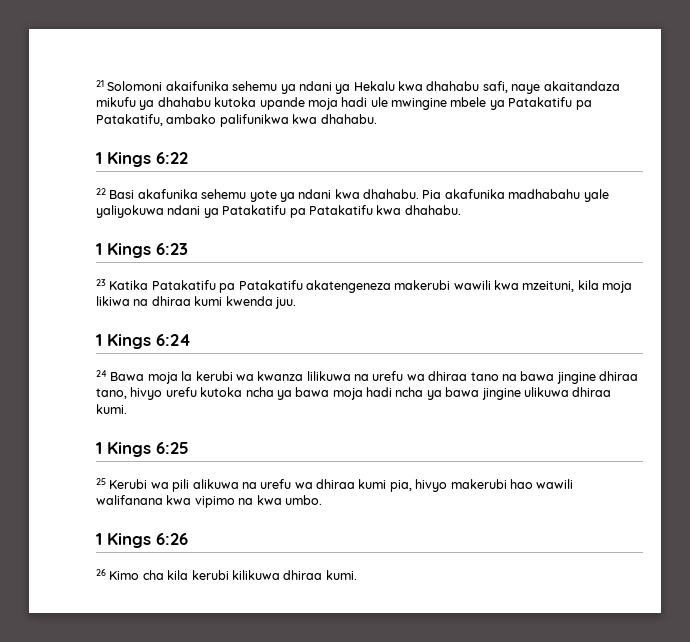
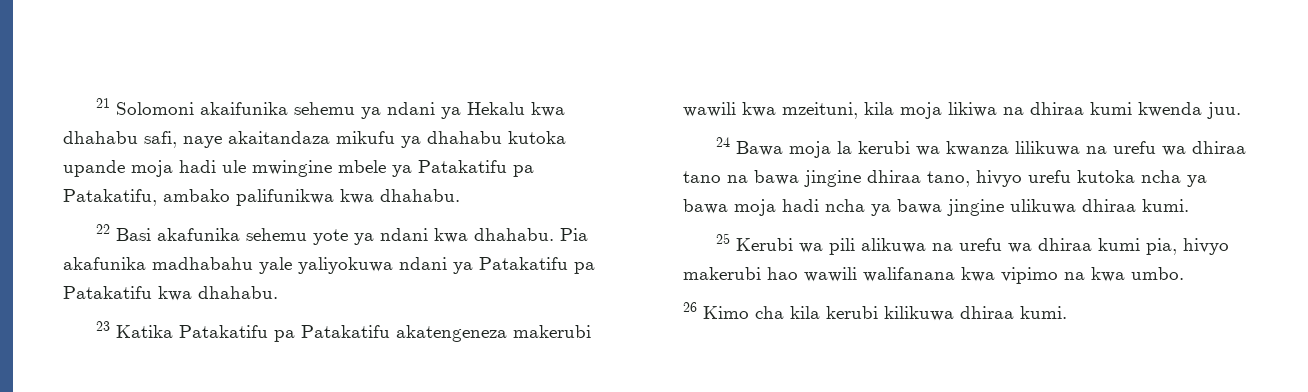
- 1 Kings 6:22
- 1 Kings 6:23
- 1 Kings 6:24
- 1 Kings 6:25
- 1 Kings 6:26

